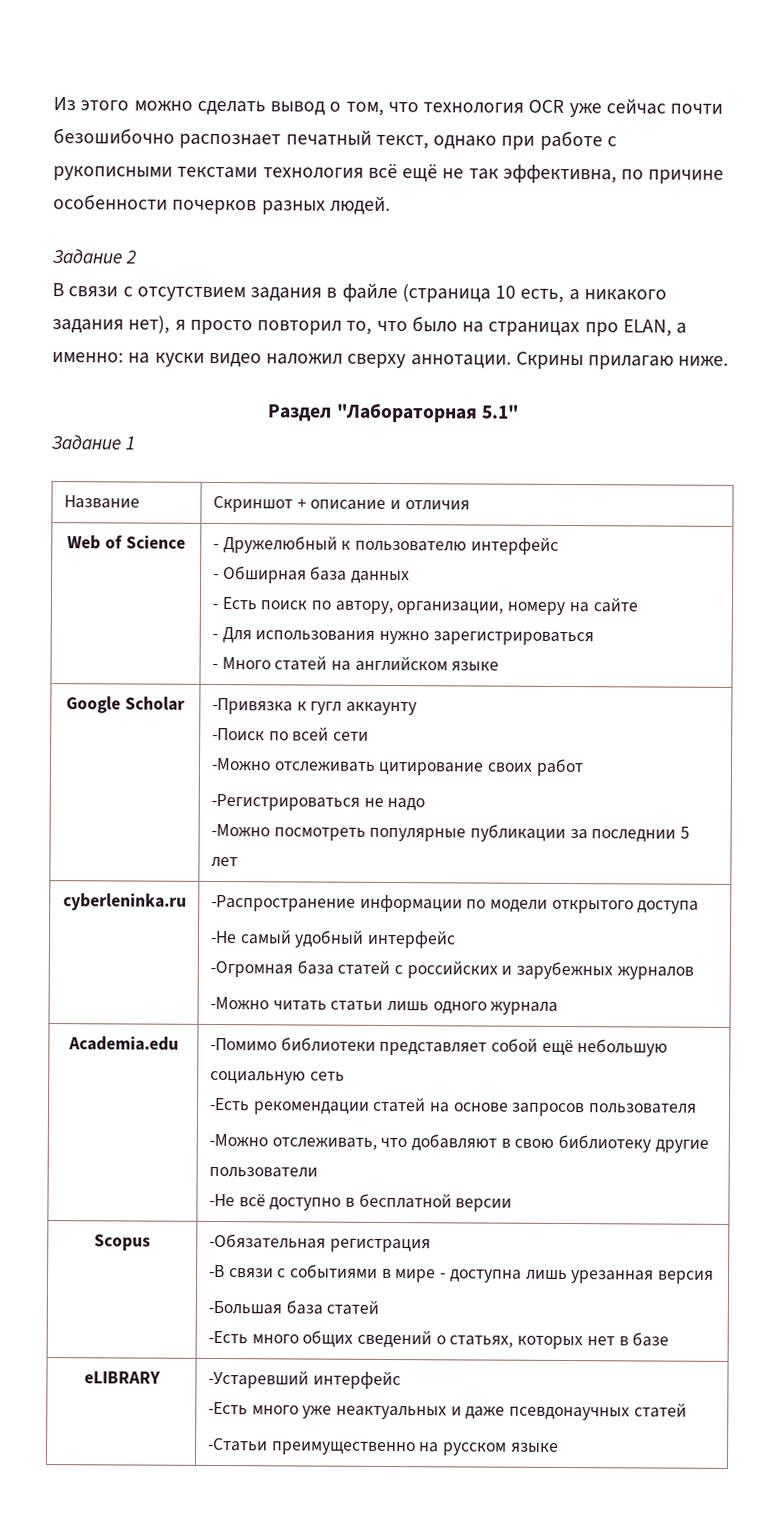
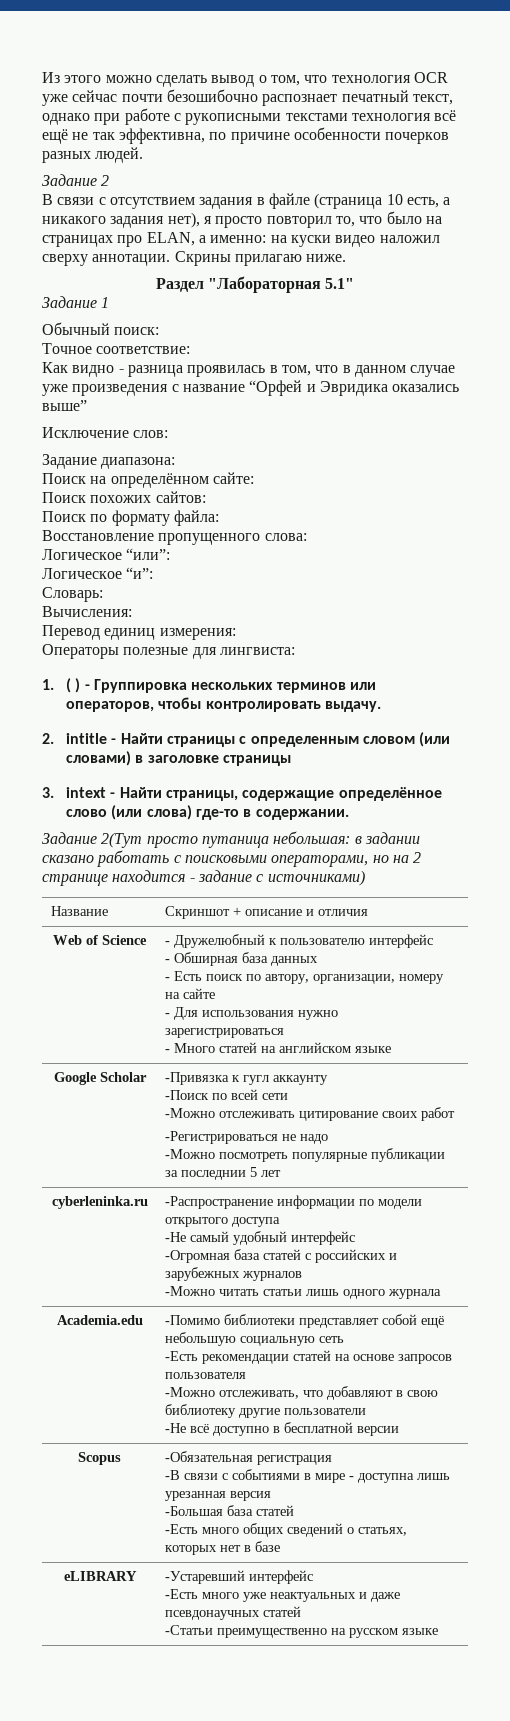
+ Обычный поиск:
+ Точное соответствие:
+ Как видно - разница проявилась в том, что в данном случае уже произведения с название “Орфей и Эвридика оказались выше”
+ Исключение слов:
+ Задание диапазона:
+ Поиск на определённом сайте:
+ Поиск похожих сайтов:
+ Поиск по формату файла:
+ Восстановление пропущенного слова:
+ Логическое “или”:
+ Логическое “и”:
+ Словарь:
+ Вычисления:
+ Перевод единиц измерения:
+ Операторы полезные для лингвиста:
+ 1. ( ) - Группировка нескольких терминов или операторов, чтобы контролировать выдачу.
+ 2. intitle - Найти страницы с определенным словом (или словами) в заголовке страницы
+ 3. intext - Найти страницы, содержащие определённое слово (или слова) где-то в содержании.
+ Задание 2(Тут просто путаница небольшая: в задании сказано работать с поисковыми операторами, но на 2 странице находится - задание с источниками)

